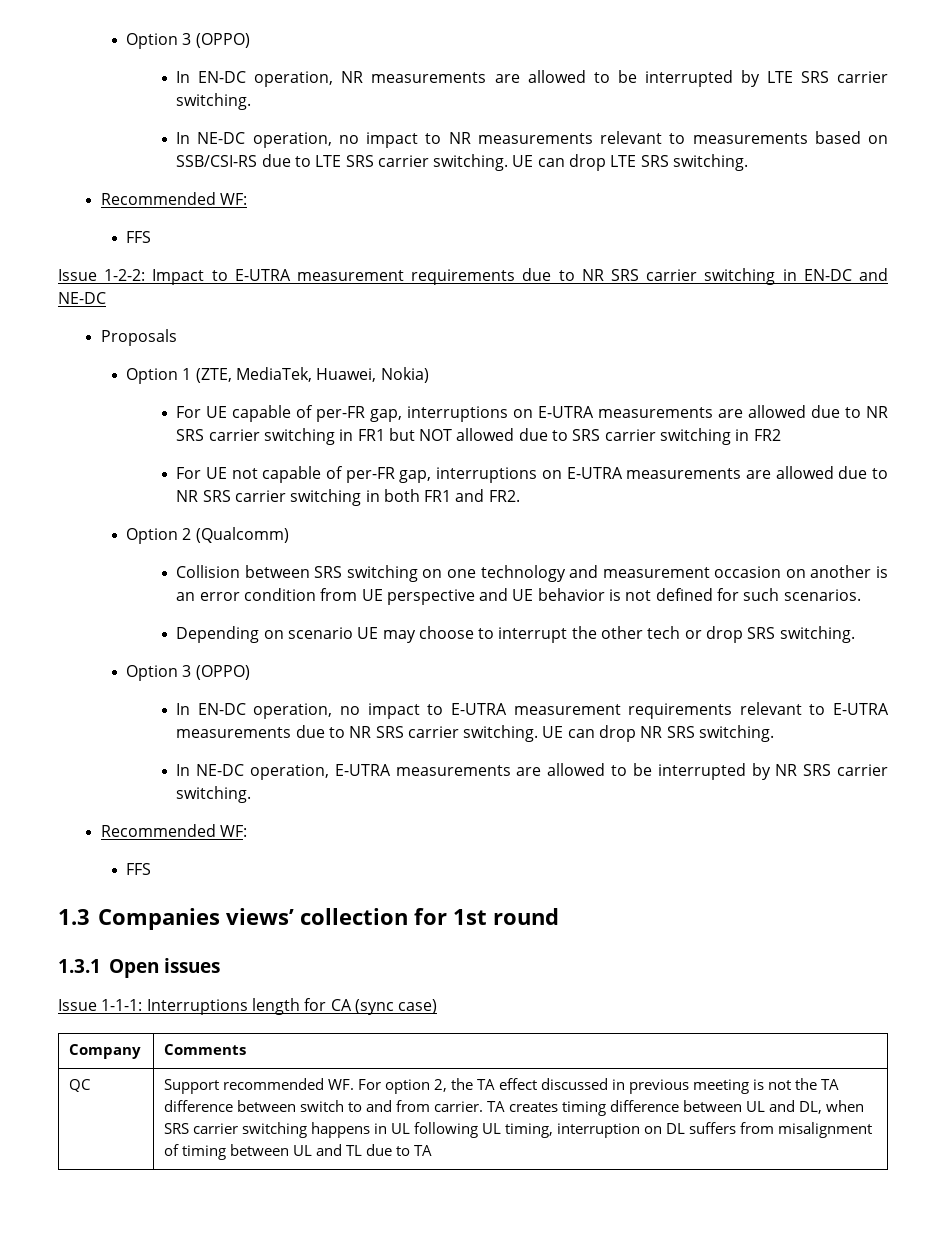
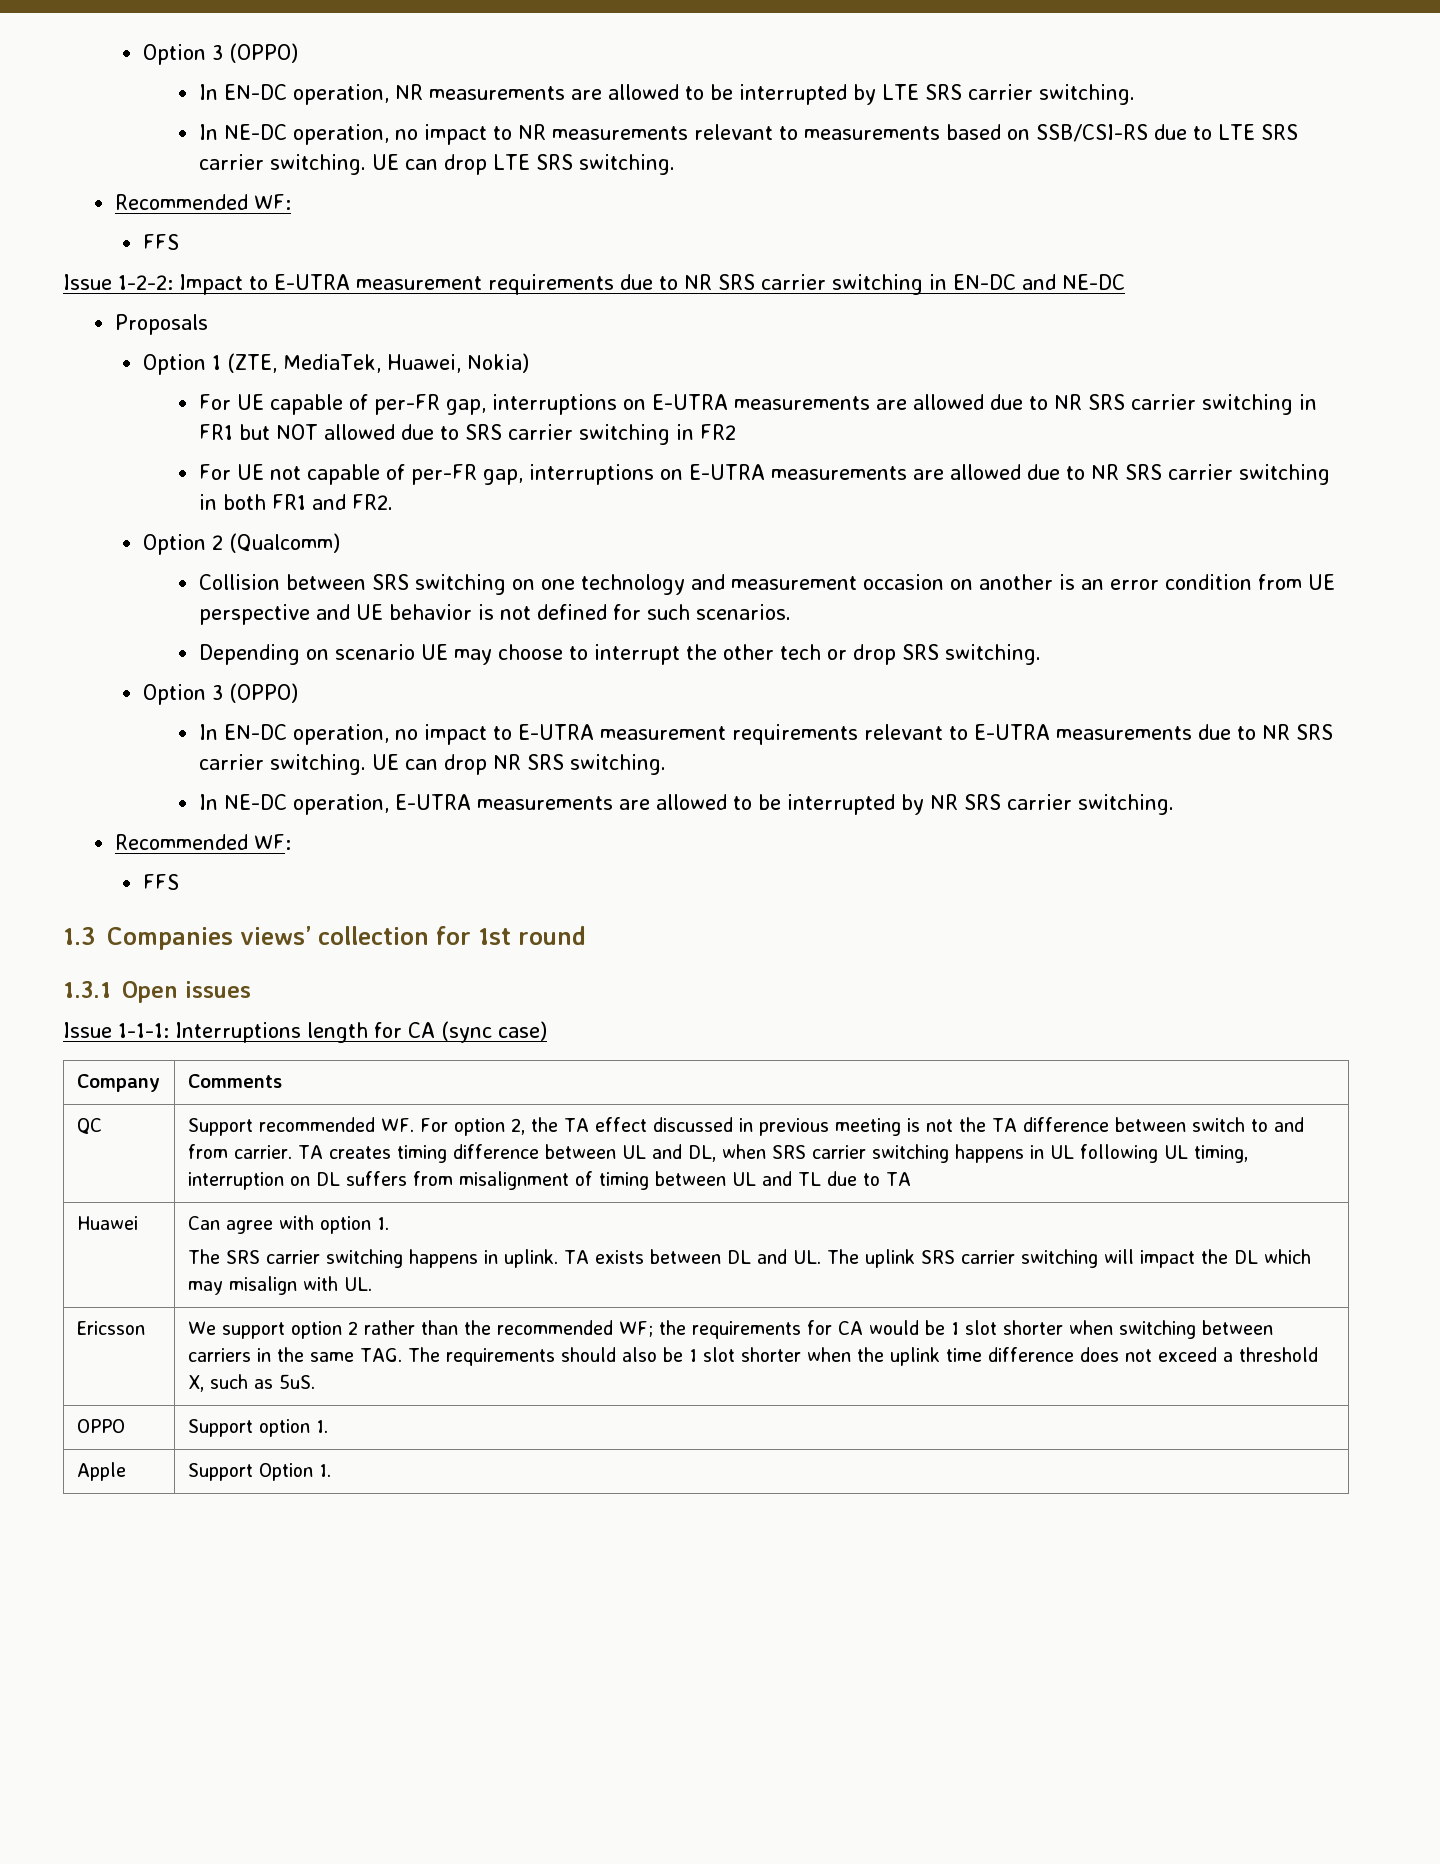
+ Huawei | Can agree with option 1.
+ The SRS carrier switching happens in uplink. TA exists between DL and UL. The uplink SRS carrier switching will impact the DL which may misalign with UL.
+ Ericsson | We support option 2 rather than the recommended WF; the requirements for CA would be 1 slot shorter when switching between carriers in the same TAG. The requirements should also be 1 slot shorter when the uplink time difference does not exceed a threshold X, such as 5uS.
+ OPPO | Support option 1.
+ Apple | Support Option 1.

